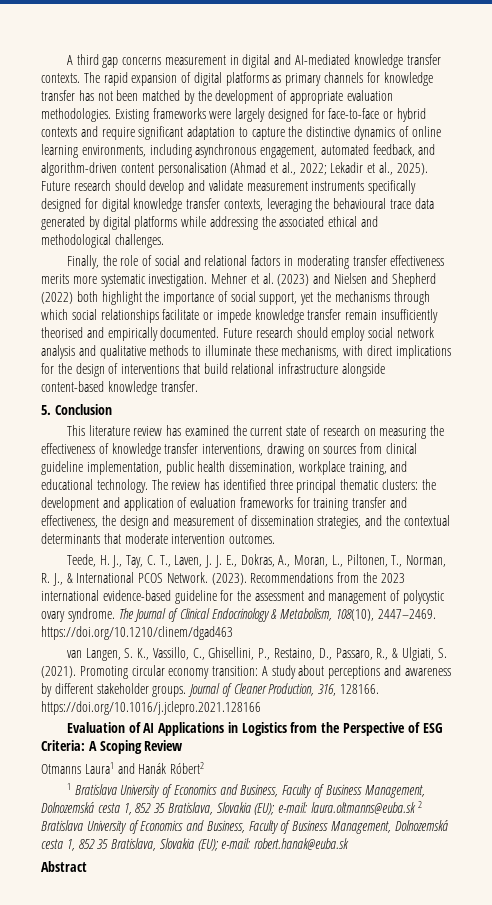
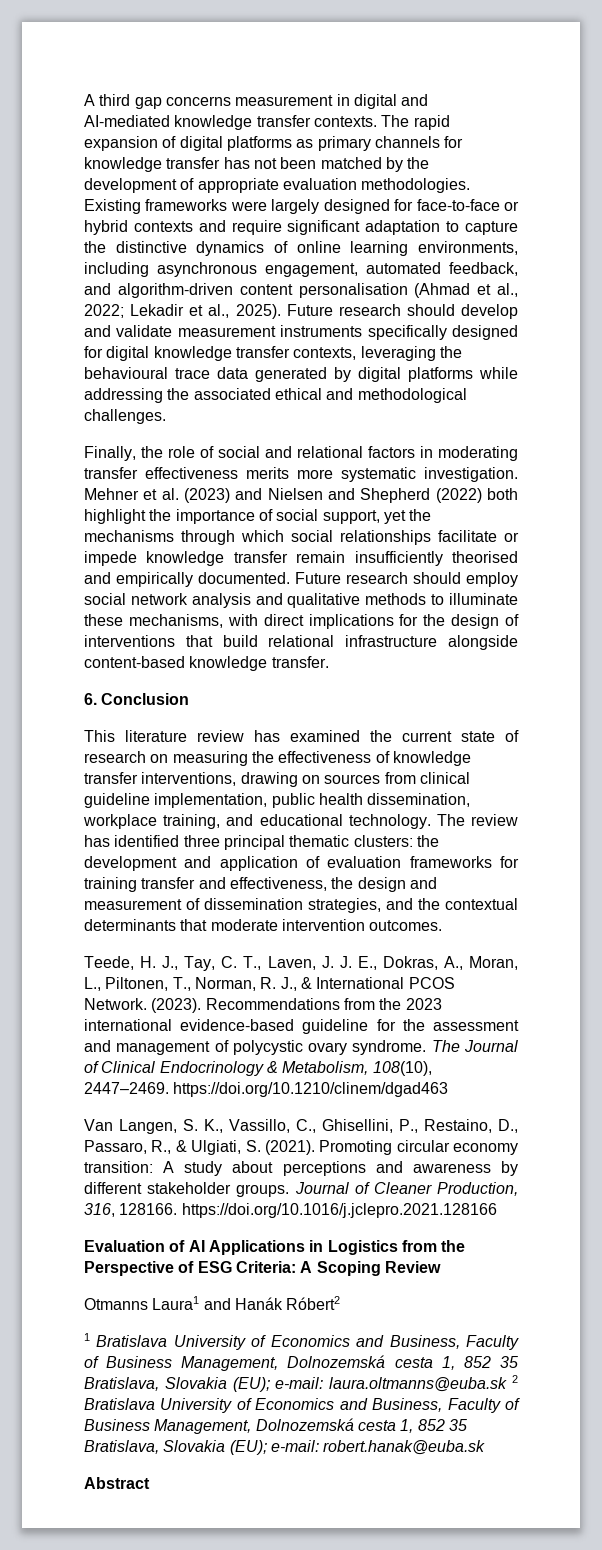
- 5. Conclusion
+ 6. Conclusion
- van Langen, S. K., Vassillo, C., Ghisellini, P., Restaino, D., Passaro, R., & Ulgiati, S. (2021).
+ Van Langen, S. K., Vassillo, C., Ghisellini, P., Restaino, D., Passaro, R., & Ulgiati, S. (2021).

